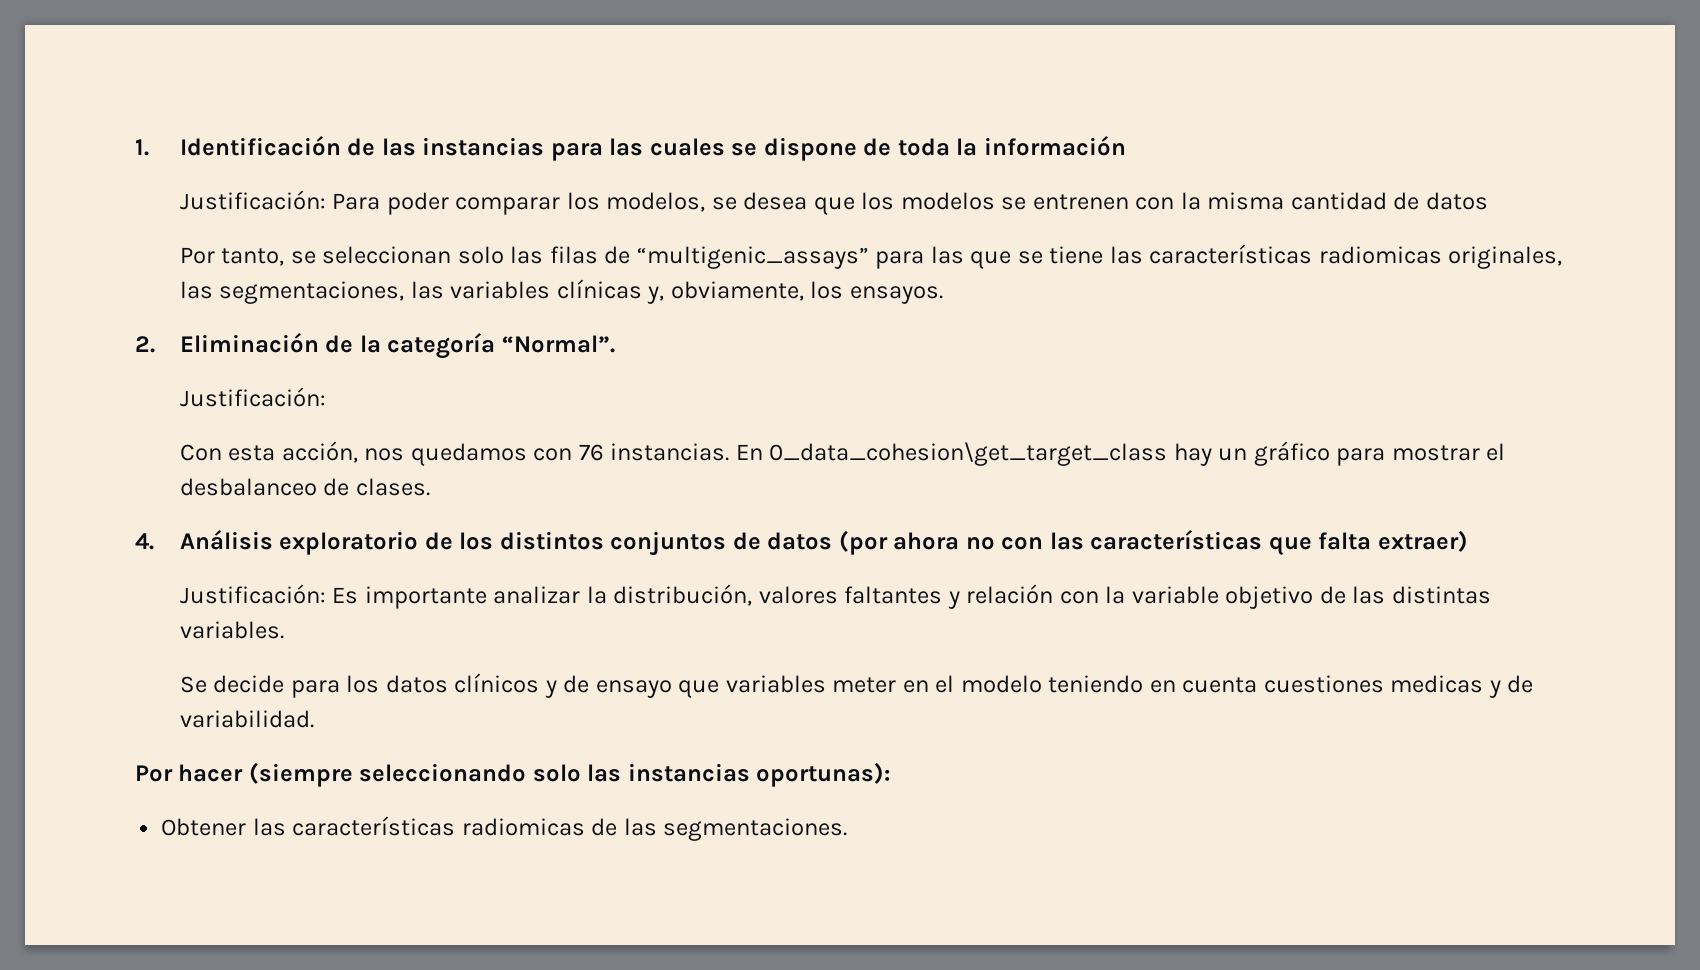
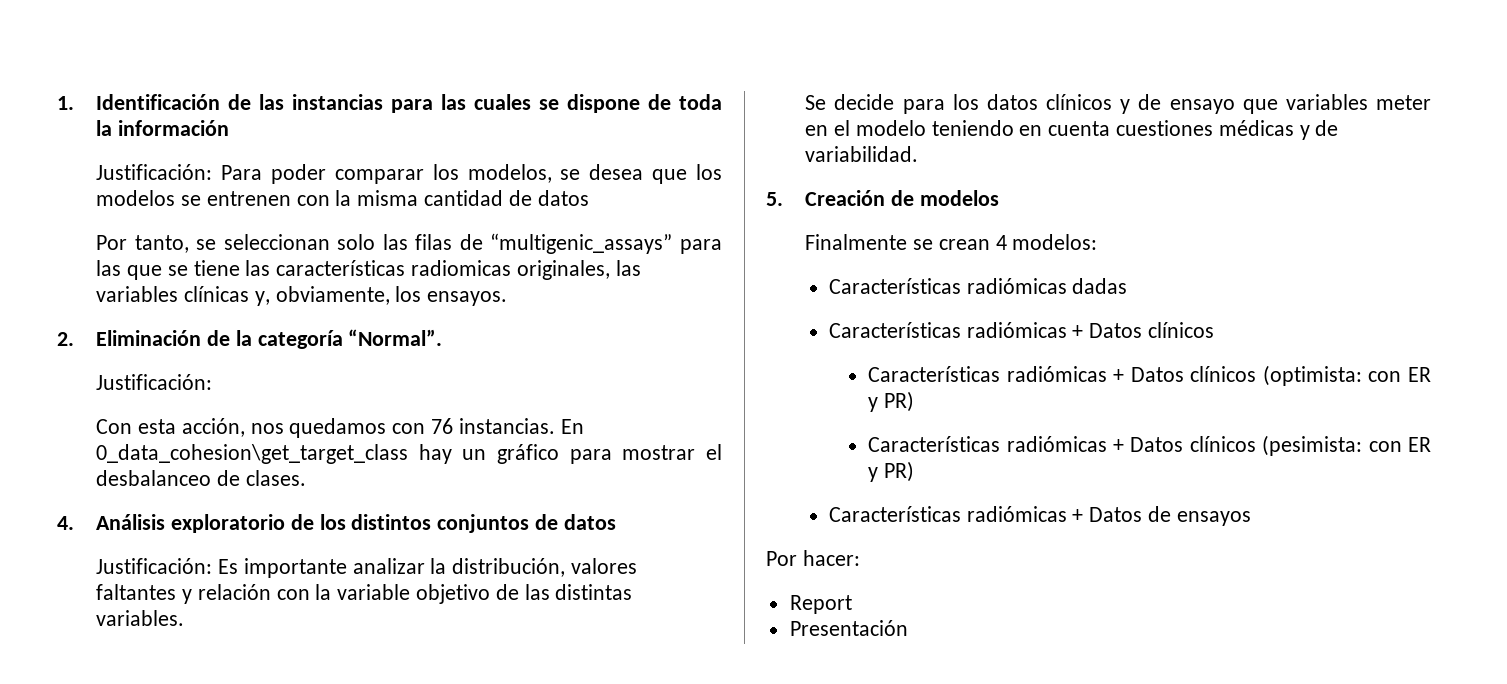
- Por tanto, se seleccionan solo las filas de “multigenic_assays” para las que se tiene las características radiomicas originales, las segmentaciones, las variables clínicas y, obviamente, los ensayos.
+ Por tanto, se seleccionan solo las filas de “multigenic_assays” para las que se tiene las características radiomicas originales, las variables clínicas y, obviamente, los ensayos.
- 4. Análisis exploratorio de los distintos conjuntos de datos (por ahora no con las características que falta extraer)
+ 4. Análisis exploratorio de los distintos conjuntos de datos
- Se decide para los datos clínicos y de ensayo que variables meter en el modelo teniendo en cuenta cuestiones medicas y de variabilidad.
+ Se decide para los datos clínicos y de ensayo que variables meter en el modelo teniendo en cuenta cuestiones médicas y de variabilidad.
- Por hacer (siempre seleccionando solo las instancias oportunas):
- Obtener las características radiomicas de las segmentaciones.
+ 5. Creación de modelos
+ Finalmente se crean 4 modelos:
+ Características radiómicas dadas
+ Características radiómicas + Datos clínicos
+ Características radiómicas + Datos clínicos (optimista: con ER y PR)
+ Características radiómicas + Datos clínicos (pesimista: con ER y PR)
+ Características radiómicas + Datos de ensayos
+ Por hacer:
+ Report
+ Presentación

